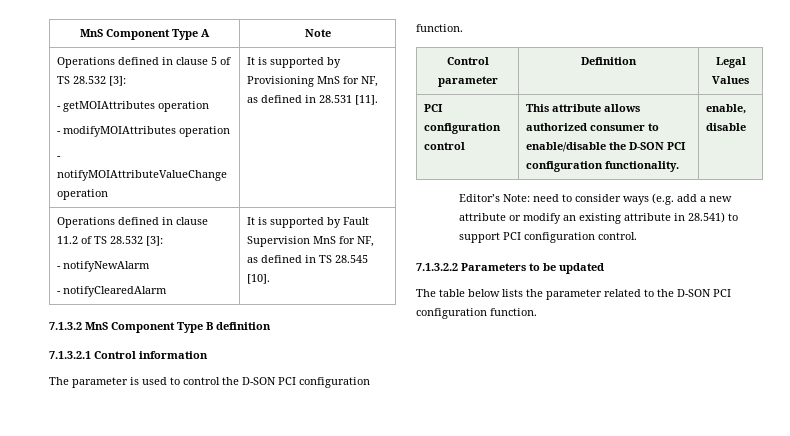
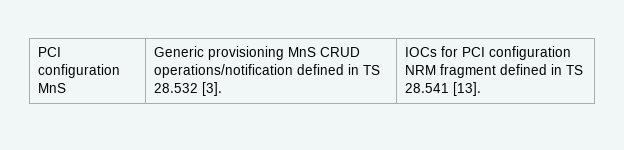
- MnS Component Type A | Note
- Operations defined in clause 5 of TS 28.532 [3]:
- - getMOIAttributes operation
- - modifyMOIAttributes operation
- - notifyMOIAttributeValueChange operation | It is supported by Provisioning MnS for NF, as defined in 28.531 [11].
- Operations defined in clause 11.2 of TS 28.532 [3]:
- - notifyNewAlarm
- - notifyClearedAlarm | It is supported by Fault Supervision MnS for NF, as defined in TS 28.545 [10].
- 7.1.3.2 MnS Component Type B definition
- 7.1.3.2.1 Control information
- The parameter is used to control the D-SON PCI configuration function.
- Control parameter | Definition | Legal Values
- PCI configuration control | This attribute allows authorized consumer to enable/disable the D-SON PCI configuration functionality. | enable, disable
- Editor’s Note: need to consider ways (e.g. add a new attribute or modify an existing attribute in 28.541) to support PCI configuration control.
- 7.1.3.2.2 Parameters to be updated
- The table below lists the parameter related to the D-SON PCI configuration function.
+ PCI configuration MnS | Generic provisioning MnS CRUD operations/notification defined in TS 28.532 [3]. | IOCs for PCI configuration NRM fragment defined in TS 28.541 [13].

